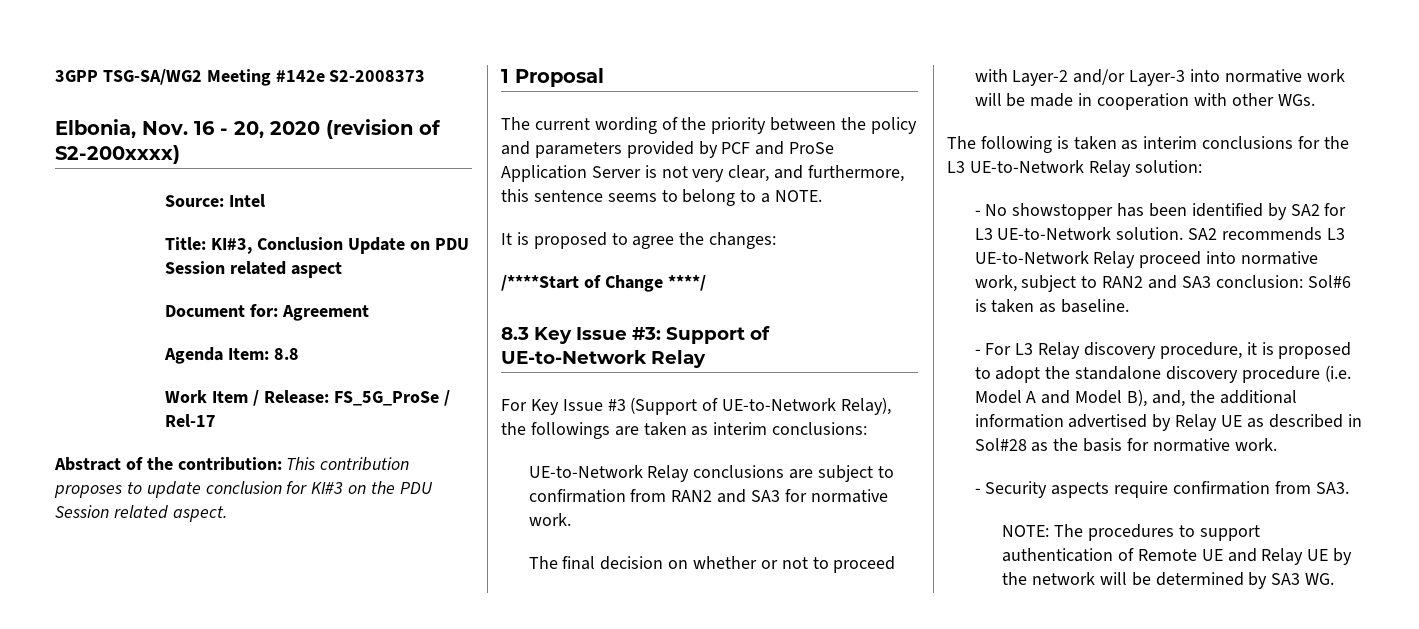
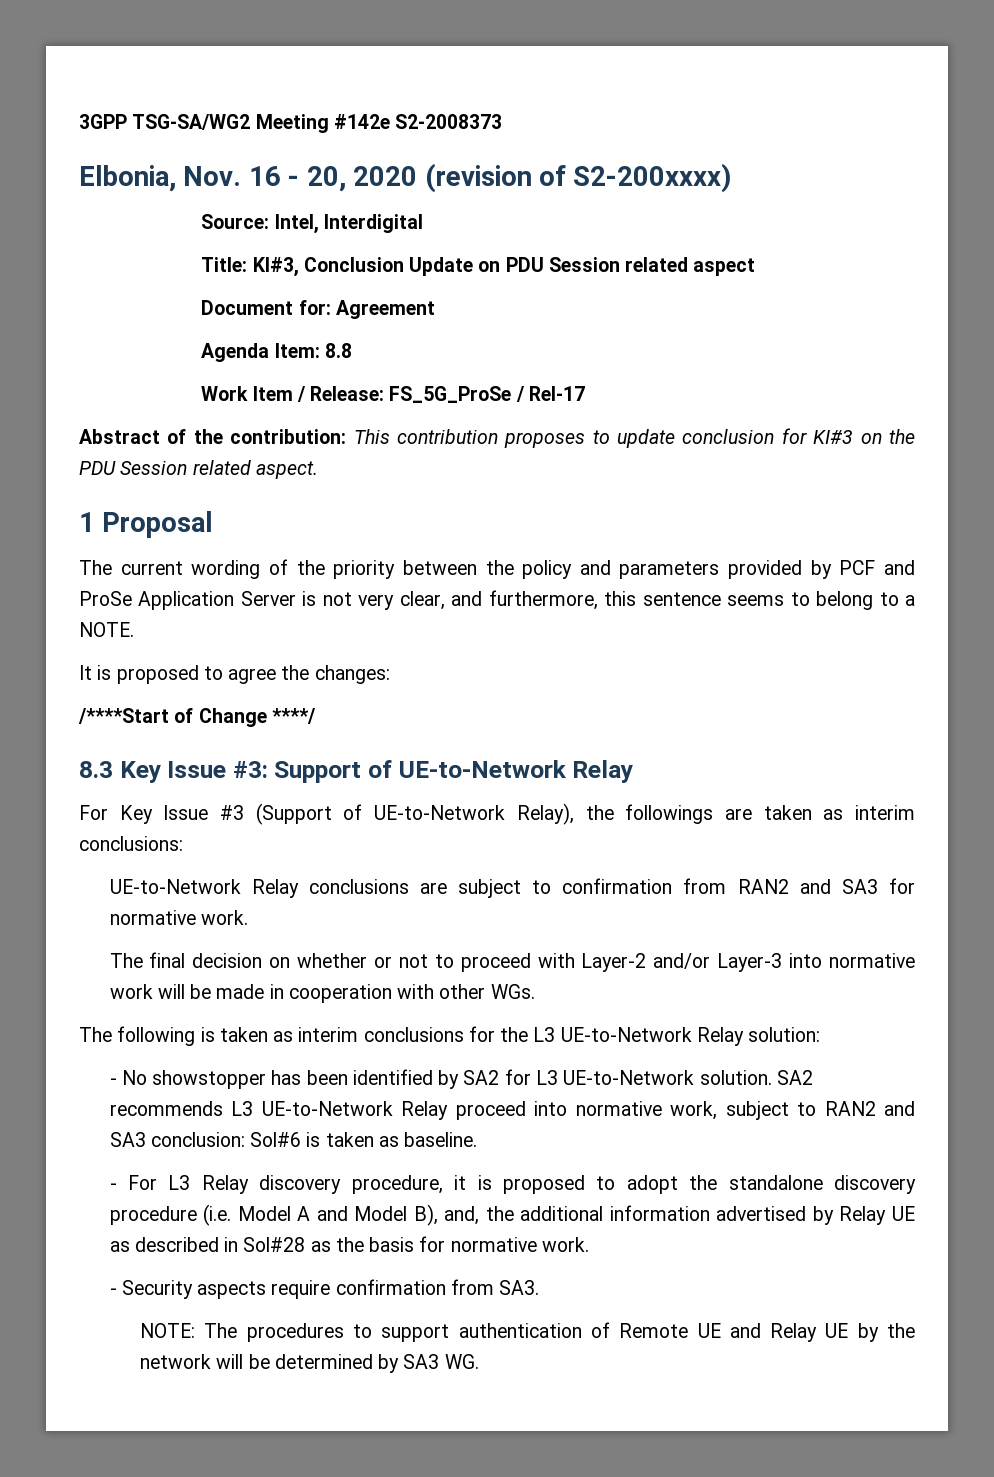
- Source: Intel
+ Source: Intel, Interdigital

